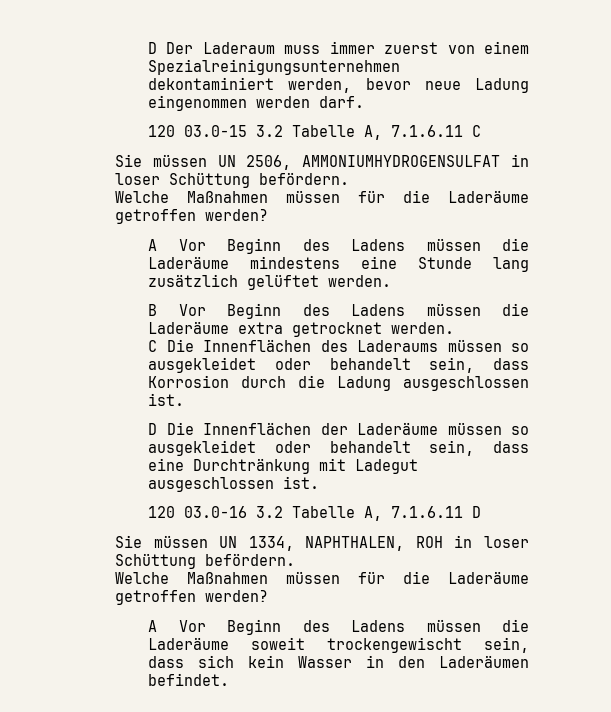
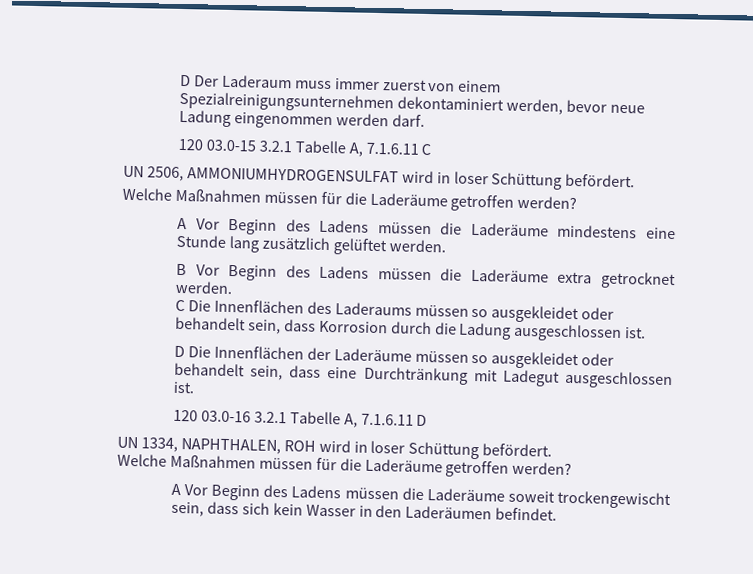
- 120 03.0-15 3.2 Tabelle A, 7.1.6.11 C
+ 120 03.0-15 3.2.1 Tabelle A, 7.1.6.11 C
- Sie müssen UN 2506, AMMONIUMHYDROGENSULFAT in loser Schüttung befördern.
+ UN 2506, AMMONIUMHYDROGENSULFAT wird in loser Schüttung befördert.
- 120 03.0-16 3.2 Tabelle A, 7.1.6.11 D
+ 120 03.0-16 3.2.1 Tabelle A, 7.1.6.11 D
- Sie müssen UN 1334, NAPHTHALEN, ROH in loser Schüttung befördern.
+ UN 1334, NAPHTHALEN, ROH wird in loser Schüttung befördert.

